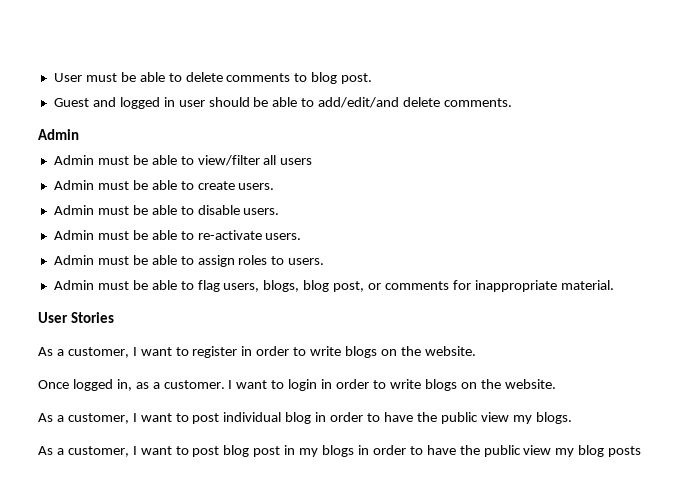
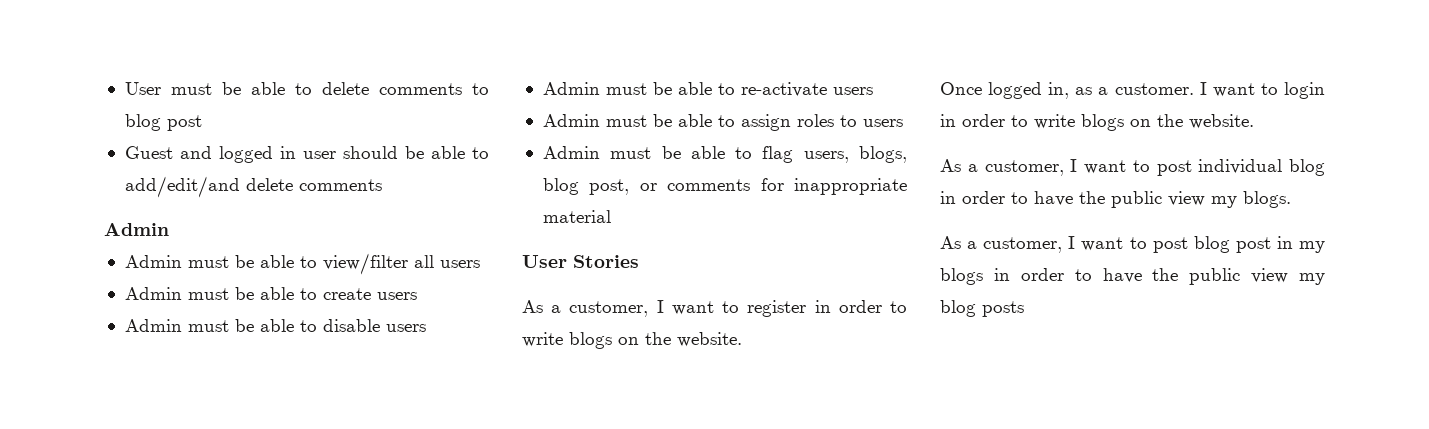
- User must be able to delete comments to blog post.
+ User must be able to delete comments to blog post
- Guest and logged in user should be able to add/edit/and delete comments.
+ Guest and logged in user should be able to add/edit/and delete comments
- Admin must be able to create users.
+ Admin must be able to create users
- Admin must be able to disable users.
+ Admin must be able to disable users
- Admin must be able to re-activate users.
+ Admin must be able to re-activate users
- Admin must be able to assign roles to users.
+ Admin must be able to assign roles to users
- Admin must be able to flag users, blogs, blog post, or comments for inappropriate material.
+ Admin must be able to flag users, blogs, blog post, or comments for inappropriate material

